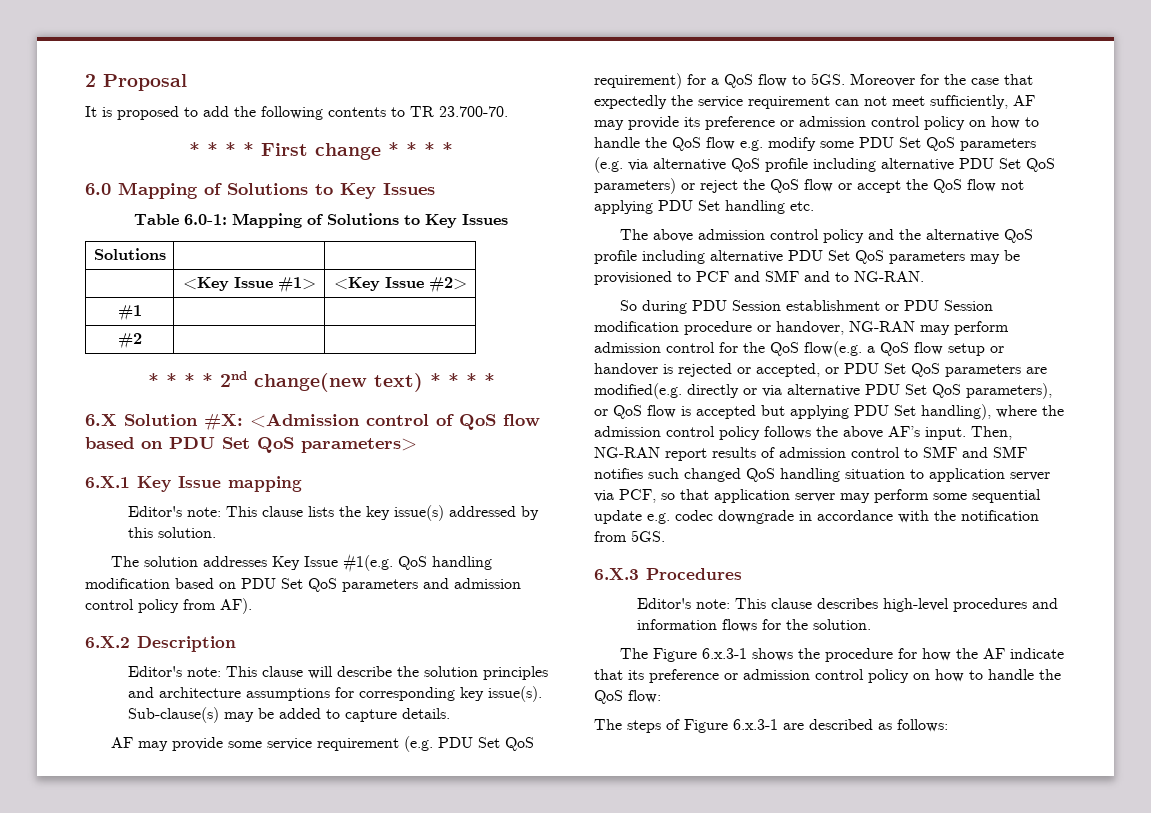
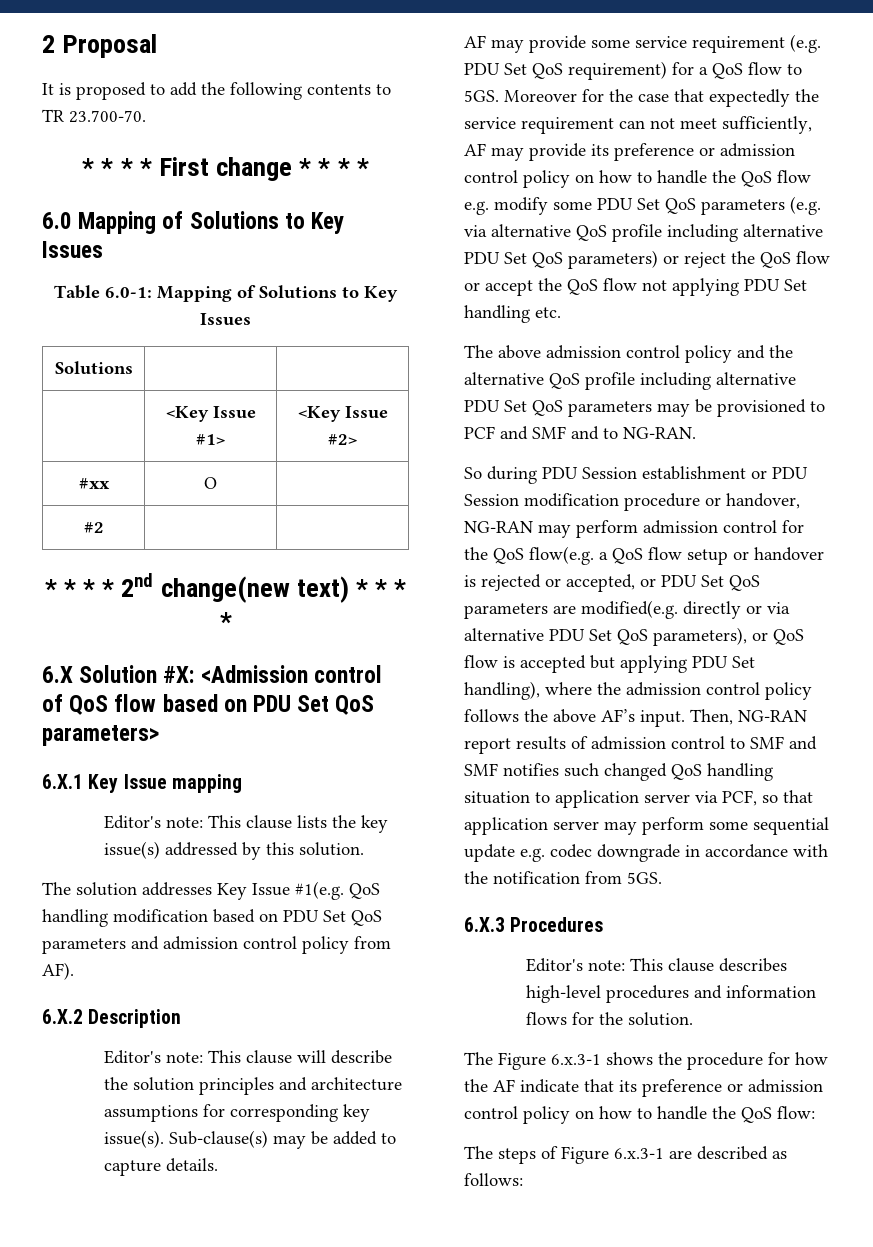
- #1 | |
+ #xx | O |

